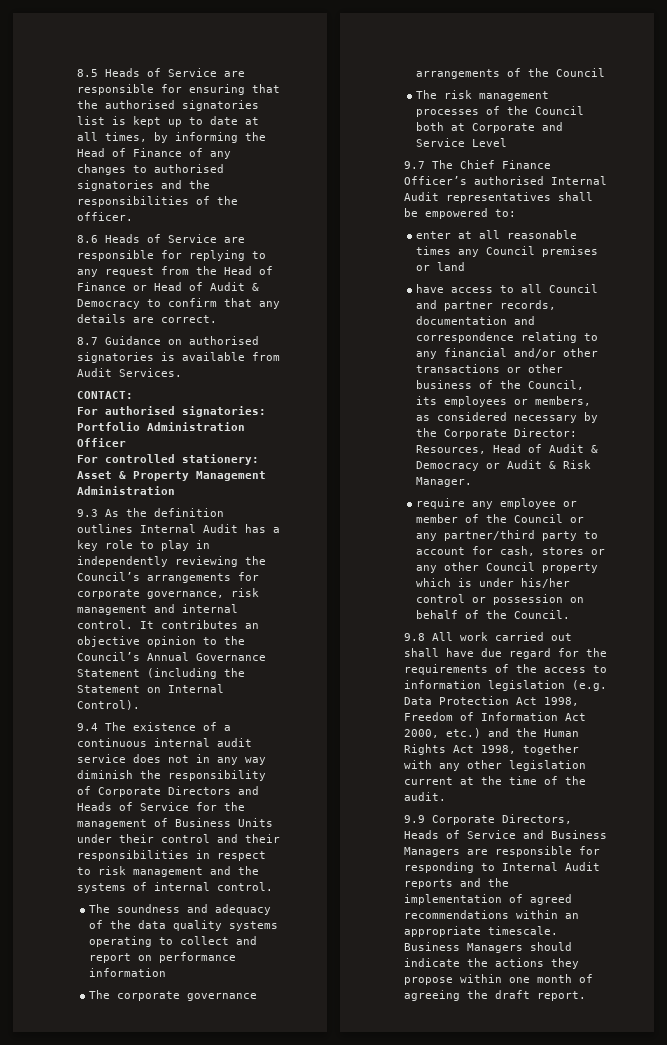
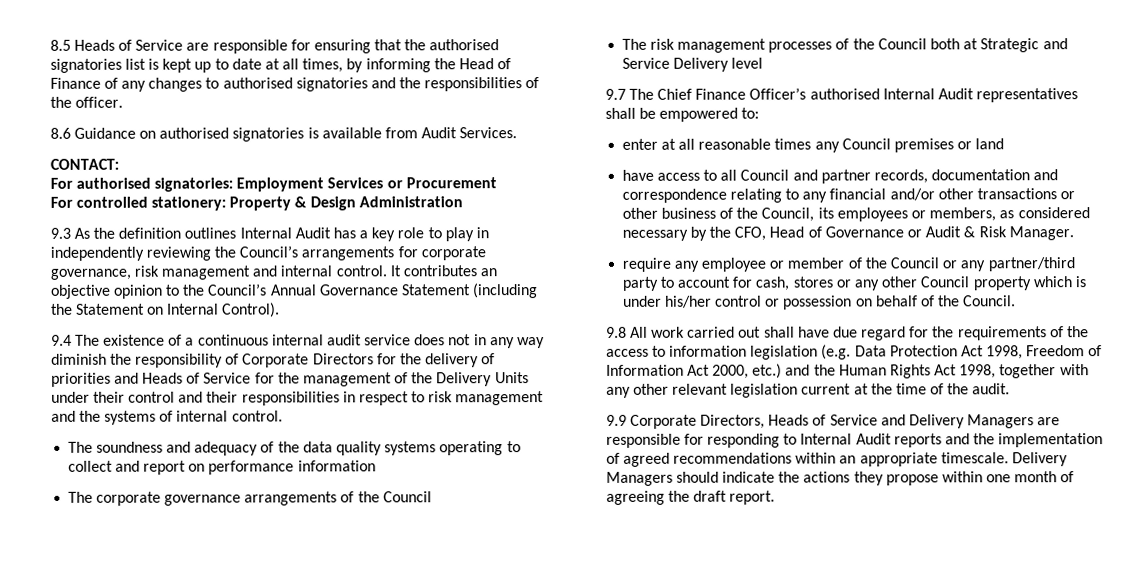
- 8.6 Heads of Service are responsible for replying to any request from the Head of Finance or Head of Audit & Democracy to confirm that any details are correct.
- 8.7 Guidance on authorised signatories is available from Audit Services.
+ 8.6 Guidance on authorised signatories is available from Audit Services.
- For authorised signatories: Portfolio Administration Officer
+ For authorised signatories: Employment Services or Procurement
- For controlled stationery: Asset & Property Management Administration
+ For controlled stationery: Property & Design Administration
- 9.4 The existence of a continuous internal audit service does not in any way diminish the responsibility of Corporate Directors and Heads of Service for the management of Business Units under their control and their responsibilities in respect to risk management and the systems of internal control.
+ 9.4 The existence of a continuous internal audit service does not in any way diminish the responsibility of Corporate Directors for the delivery of priorities and Heads of Service for the management of the Delivery Units under their control and their responsibilities in respect to risk management and the systems of internal control.
- The risk management processes of the Council both at Corporate and Service Level
+ The risk management processes of the Council both at Strategic and Service Delivery level
- have access to all Council and partner records, documentation and correspondence relating to any financial and/or other transactions or other business of the Council, its employees or members, as considered necessary by the Corporate Director: Resources, Head of Audit & Democracy or Audit & Risk Manager.
+ have access to all Council and partner records, documentation and correspondence relating to any financial and/or other transactions or other business of the Council, its employees or members, as considered necessary by the CFO, Head of Governance or Audit & Risk Manager.
- 9.8 All work carried out shall have due regard for the requirements of the access to information legislation (e.g. Data Protection Act 1998, Freedom of Information Act 2000, etc.) and the Human Rights Act 1998, together with any other legislation current at the time of the audit.
+ 9.8 All work carried out shall have due regard for the requirements of the access to information legislation (e.g. Data Protection Act 1998, Freedom of Information Act 2000, etc.) and the Human Rights Act 1998, together with any other relevant legislation current at the time of the audit.
- 9.9 Corporate Directors, Heads of Service and Business Managers are responsible for responding to Internal Audit reports and the implementation of agreed recommendations within an appropriate timescale.
+ 9.9 Corporate Directors, Heads of Service and Delivery Managers are responsible for responding to Internal Audit reports and the implementation of agreed recommendations within an appropriate timescale.
- Business Managers should indicate the actions they propose within one month of agreeing the draft report.
+ Delivery Managers should indicate the actions they propose within one month of agreeing the draft report.

